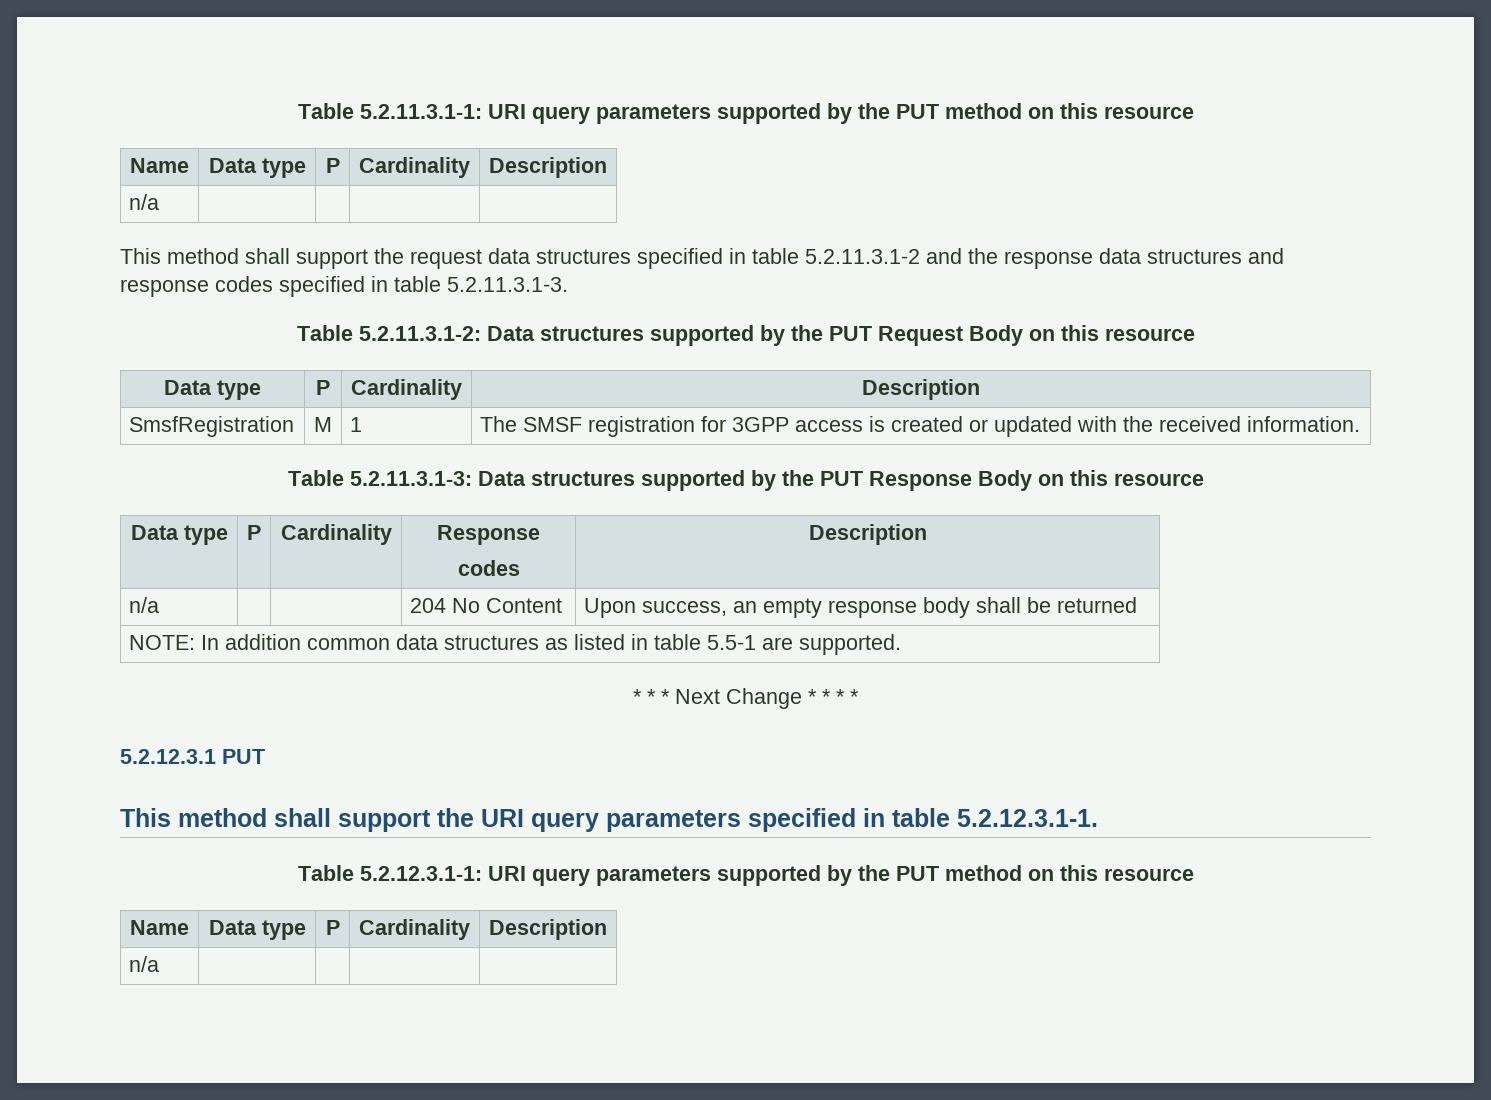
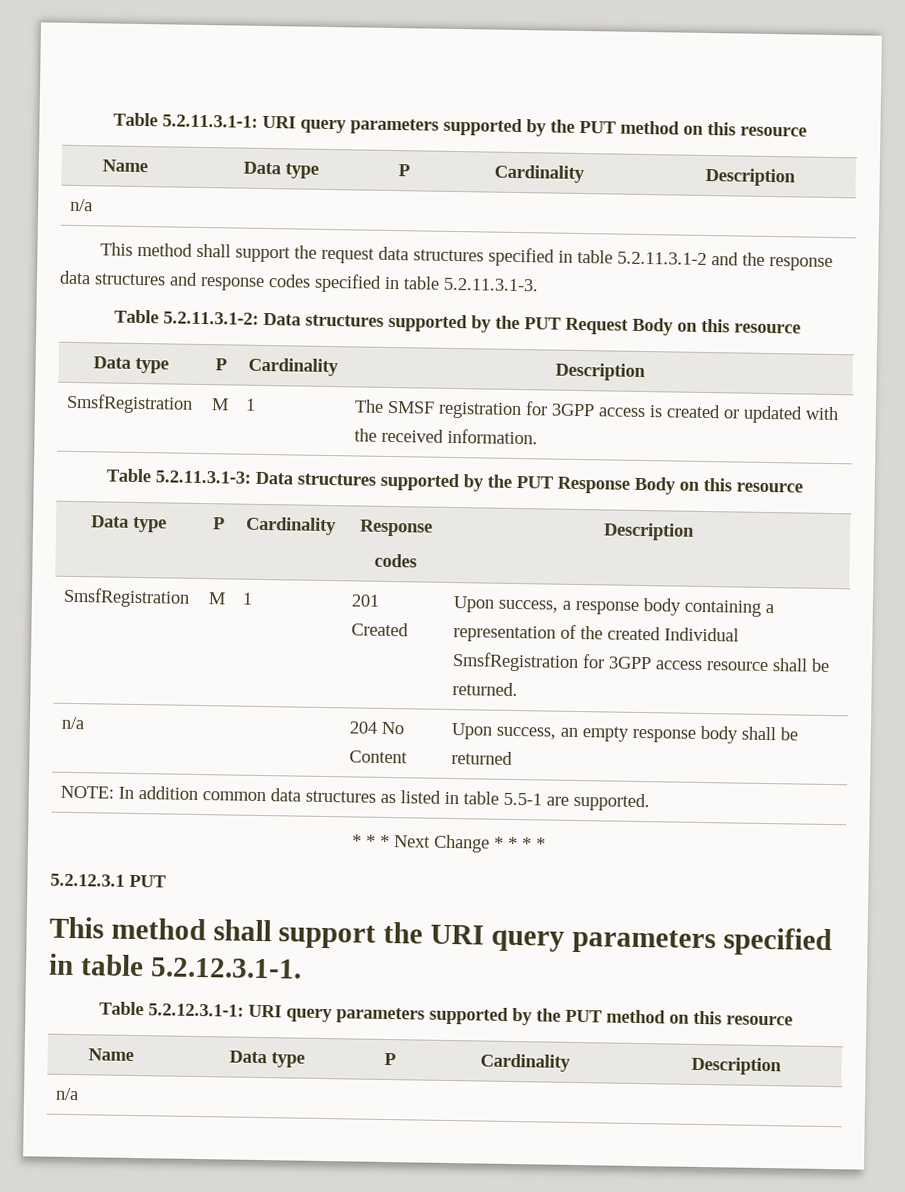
+ SmsfRegistration | M | 1 | 201 Created | Upon success, a response body containing a representation of the created Individual SmsfRegistration for 3GPP access resource shall be returned.

